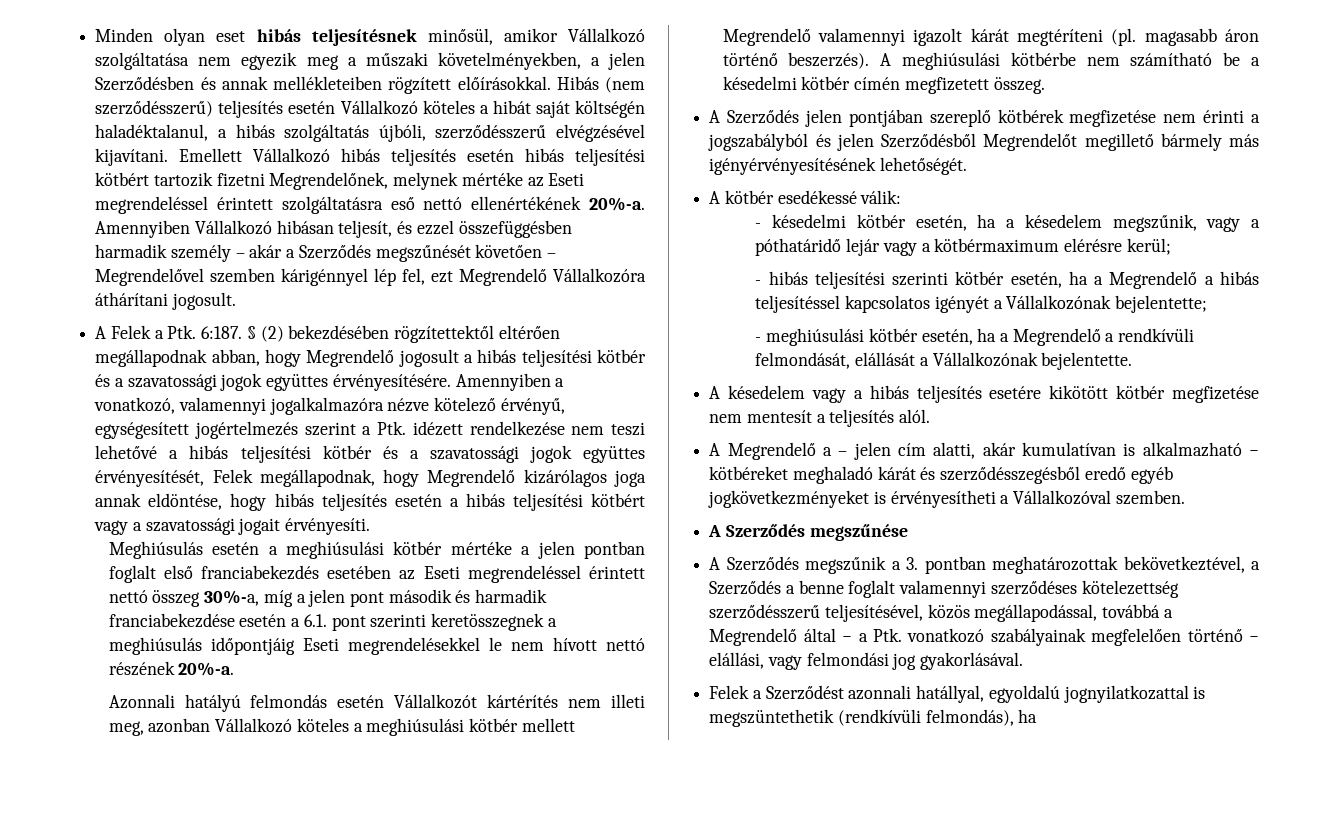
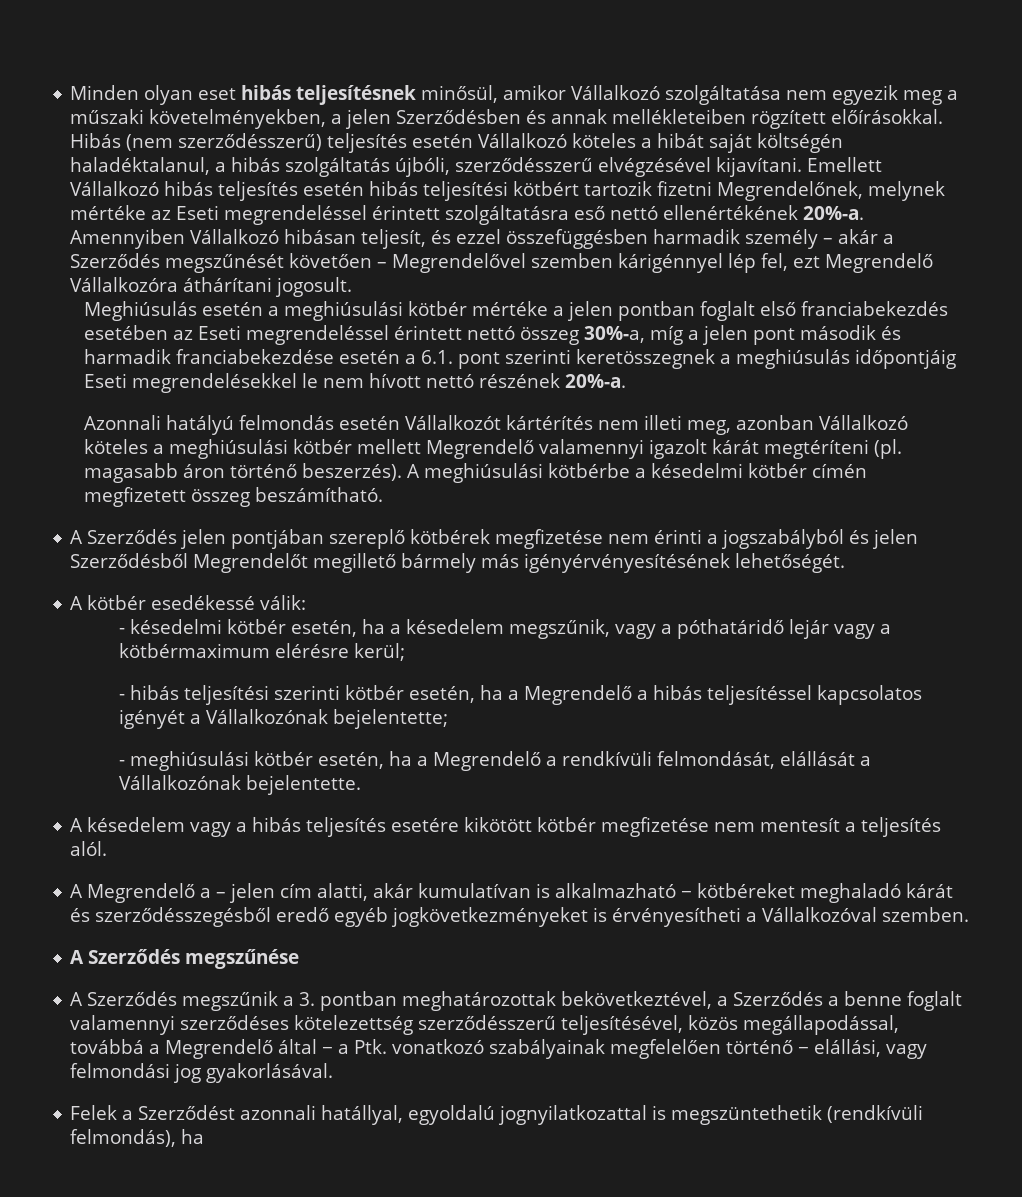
- A Felek a Ptk. 6:187. § (2) bekezdésében rögzítettektől eltérően megállapodnak abban, hogy Megrendelő jogosult a hibás teljesítési kötbér és a szavatossági jogok együttes érvényesítésére. Amennyiben a vonatkozó, valamennyi jogalkalmazóra nézve kötelező érvényű, egységesített jogértelmezés szerint a Ptk. idézett rendelkezése nem teszi lehetővé a hibás teljesítési kötbér és a szavatossági jogok együttes érvényesítését, Felek megállapodnak, hogy Megrendelő kizárólagos joga annak eldöntése, hogy hibás teljesítés esetén a hibás teljesítési kötbért vagy a szavatossági jogait érvényesíti.
- A meghiúsulási kötbérbe nem számítható be a késedelmi kötbér címén megfizetett összeg.
+ A meghiúsulási kötbérbe a késedelmi kötbér címén megfizetett összeg beszámítható.

